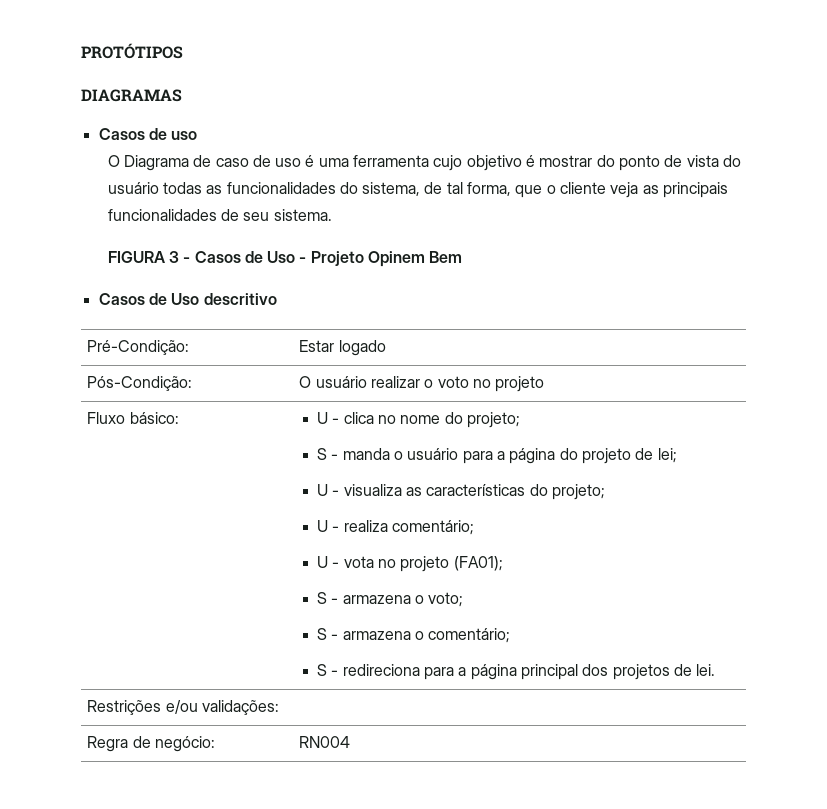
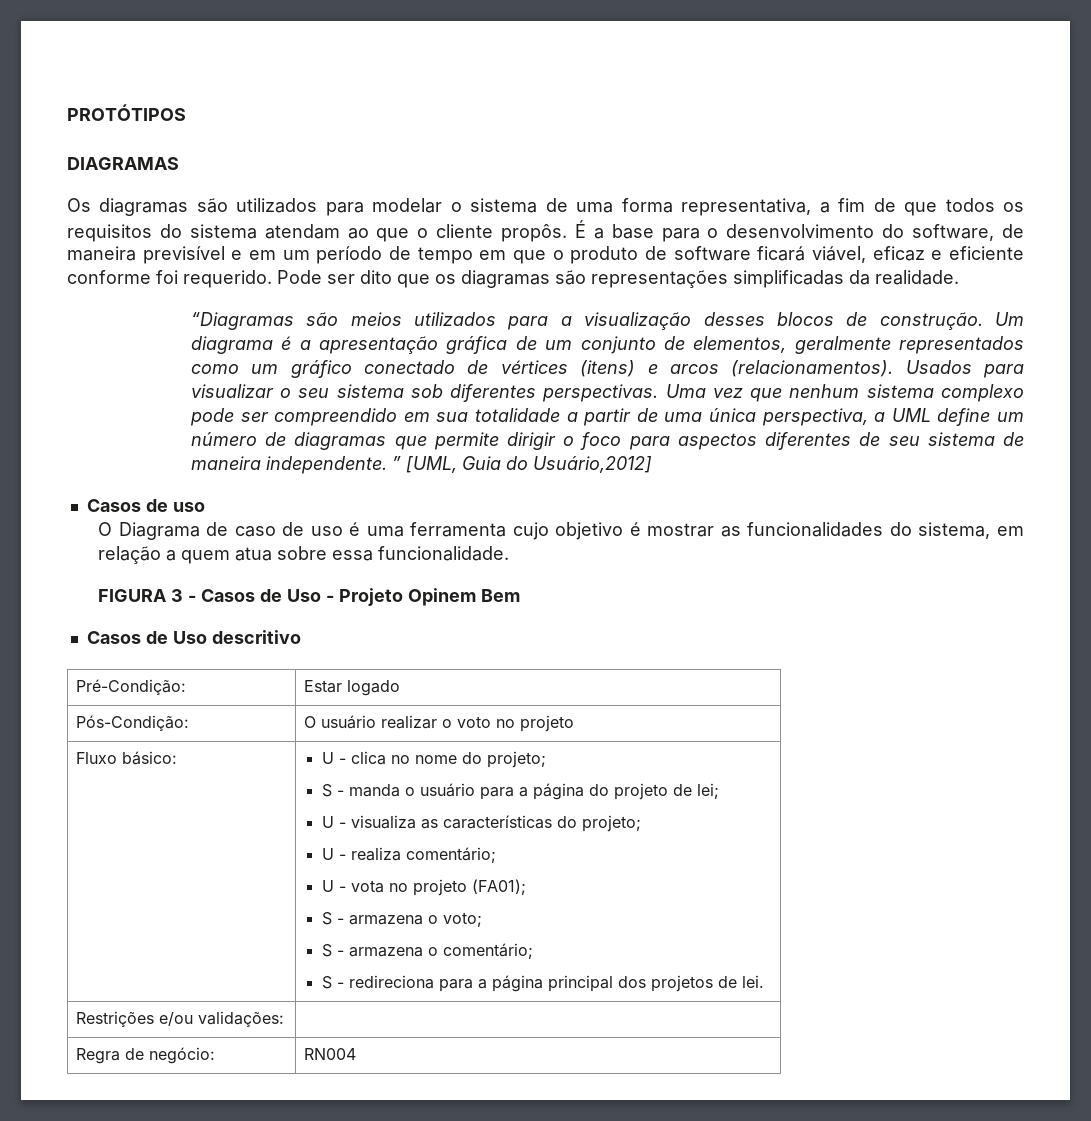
+ Os diagramas são utilizados para modelar o sistema de uma forma representativa, a fim de que todos os requisitos do sistema atendam ao que o cliente propôs. É a base para o desenvolvimento do software, de maneira previsível e em um período de tempo em que o produto de software ficará viável, eficaz e eficiente conforme foi requerido. Pode ser dito que os diagramas são representações simplificadas da realidade.
+ “Diagramas são meios utilizados para a visualização desses blocos de construção. Um diagrama é a apresentação gráfica de um conjunto de elementos, geralmente representados como um gráfico conectado de vértices (itens) e arcos (relacionamentos). Usados para visualizar o seu sistema sob diferentes perspectivas. Uma vez que nenhum sistema complexo pode ser compreendido em sua totalidade a partir de uma única perspectiva, a UML define um número de diagramas que permite dirigir o foco para aspectos diferentes de seu sistema de maneira independente. ” [UML, Guia do Usuário,2012]
- O Diagrama de caso de uso é uma ferramenta cujo objetivo é mostrar do ponto de vista do usuário todas as funcionalidades do sistema, de tal forma, que o cliente veja as principais funcionalidades de seu sistema.
+ O Diagrama de caso de uso é uma ferramenta cujo objetivo é mostrar as funcionalidades do sistema, em relação a quem atua sobre essa funcionalidade.

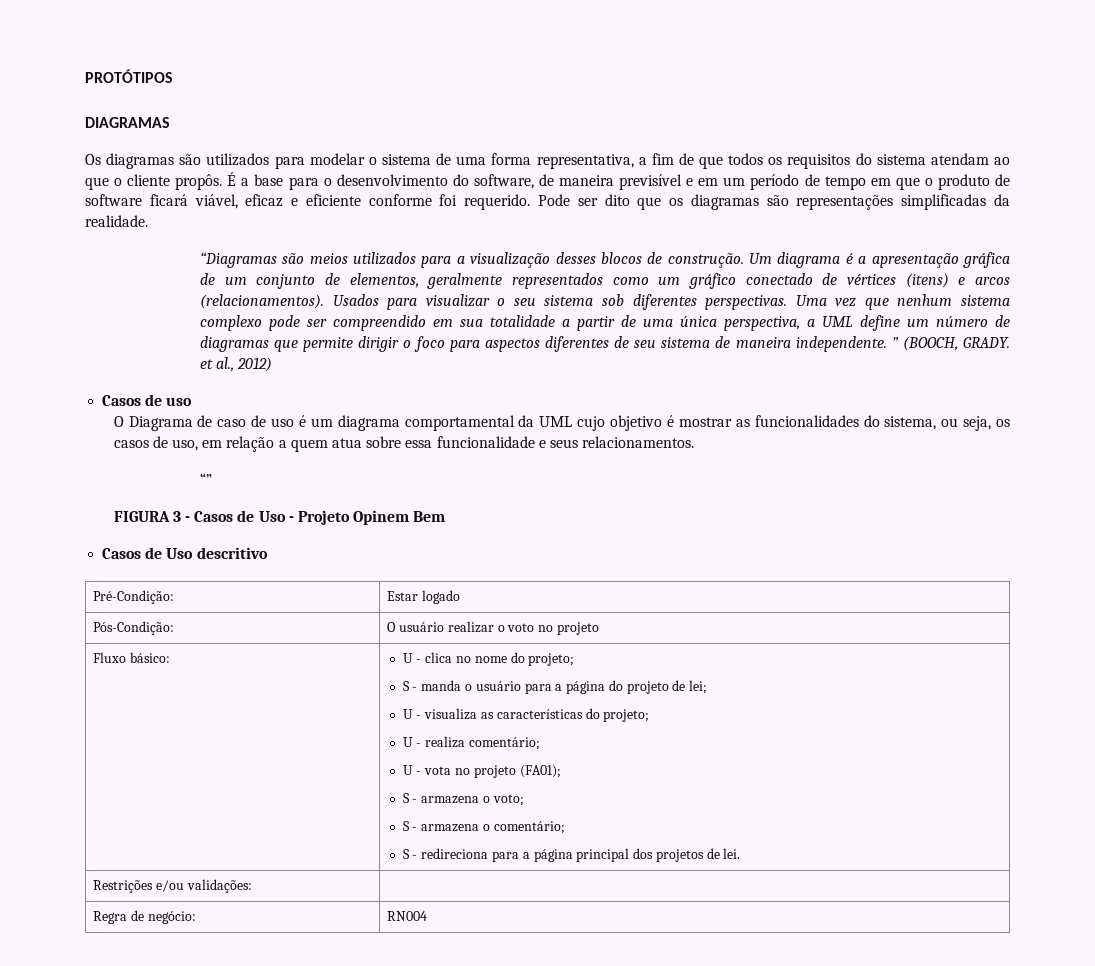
- Uma vez que nenhum sistema complexo pode ser compreendido em sua totalidade a partir de uma única perspectiva, a UML define um número de diagramas que permite dirigir o foco para aspectos diferentes de seu sistema de maneira independente. ” [UML, Guia do Usuário,2012]
+ Uma vez que nenhum sistema complexo pode ser compreendido em sua totalidade a partir de uma única perspectiva, a UML define um número de diagramas que permite dirigir o foco para aspectos diferentes de seu sistema de maneira independente. ” (BOOCH, GRADY. et al., 2012)
- O Diagrama de caso de uso é uma ferramenta cujo objetivo é mostrar as funcionalidades do sistema, em relação a quem atua sobre essa funcionalidade.
+ O Diagrama de caso de uso é um diagrama comportamental da UML cujo objetivo é mostrar as funcionalidades do sistema, ou seja, os casos de uso, em relação a quem atua sobre essa funcionalidade e seus relacionamentos.
+ “”

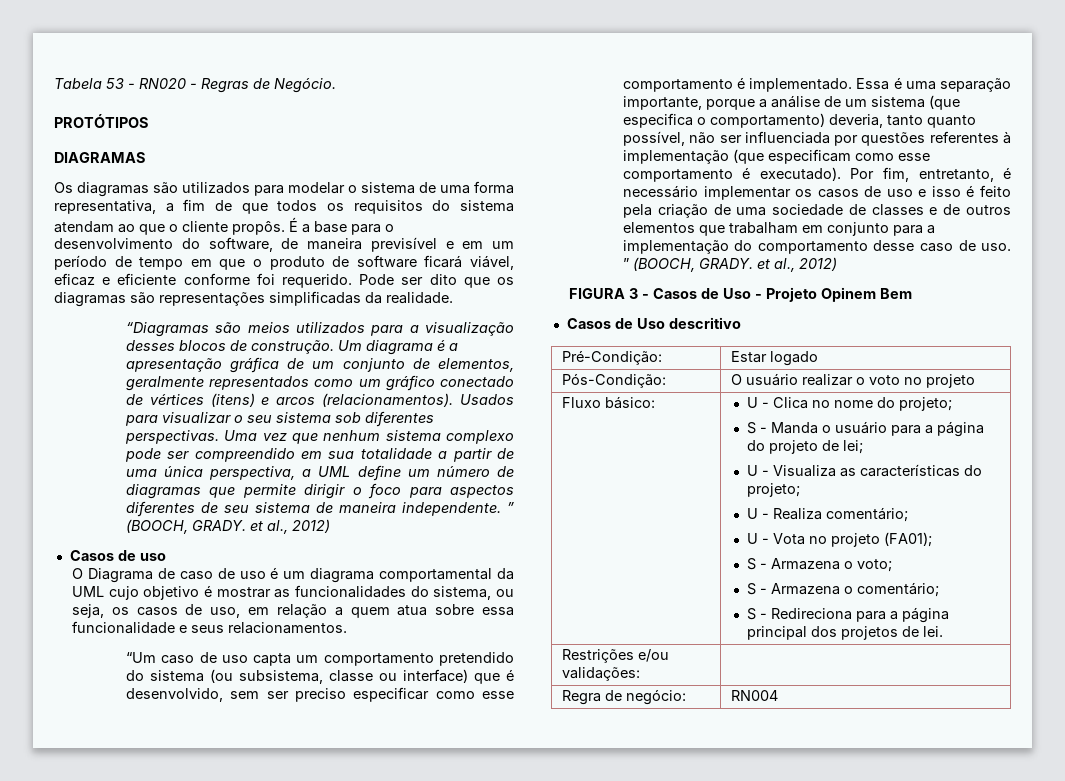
+ Tabela 53 - RN020 - Regras de Negócio.
- “”
+ “Um caso de uso capta um comportamento pretendido do sistema (ou subsistema, classe ou interface) que é desenvolvido, sem ser preciso especificar como esse comportamento é implementado. Essa é uma separação importante, porque a análise de um sistema (que especifica o comportamento) deveria, tanto quanto possível, não ser influenciada por questões referentes à implementação (que especificam como esse comportamento é executado). Por fim, entretanto, é necessário implementar os casos de uso e isso é feito pela criação de uma sociedade de classes e de outros elementos que trabalham em conjunto para a implementação do comportamento desse caso de uso. ” (BOOCH, GRADY. et al., 2012)
- U - clica no nome do projeto;
+ U - Clica no nome do projeto;
- S - manda o usuário para a página do projeto de lei;
+ S - Manda o usuário para a página do projeto de lei;
- U - visualiza as características do projeto;
+ U - Visualiza as características do projeto;
- U - realiza comentário;
+ U - Realiza comentário;
- U - vota no projeto (FA01);
+ U - Vota no projeto (FA01);
- S - armazena o voto;
+ S - Armazena o voto;
- S - armazena o comentário;
+ S - Armazena o comentário;
- S - redireciona para a página principal dos projetos de lei.
+ S - Redireciona para a página principal dos projetos de lei.

